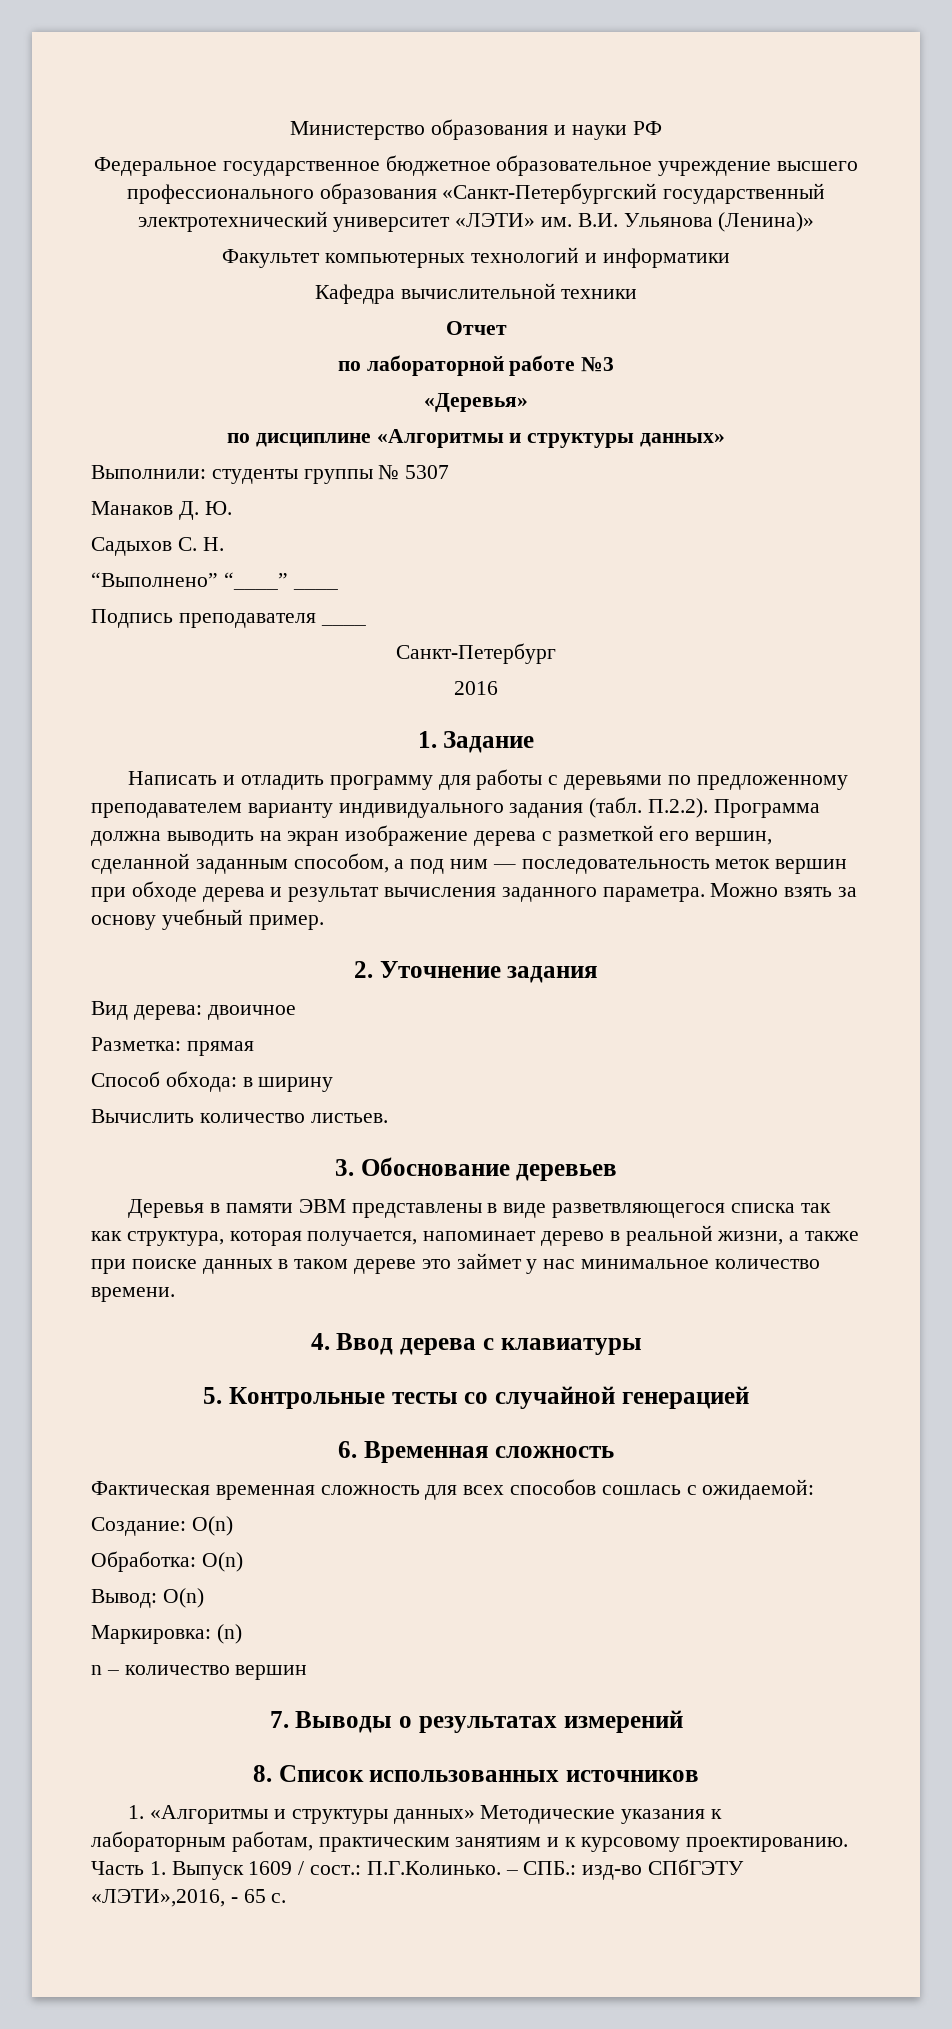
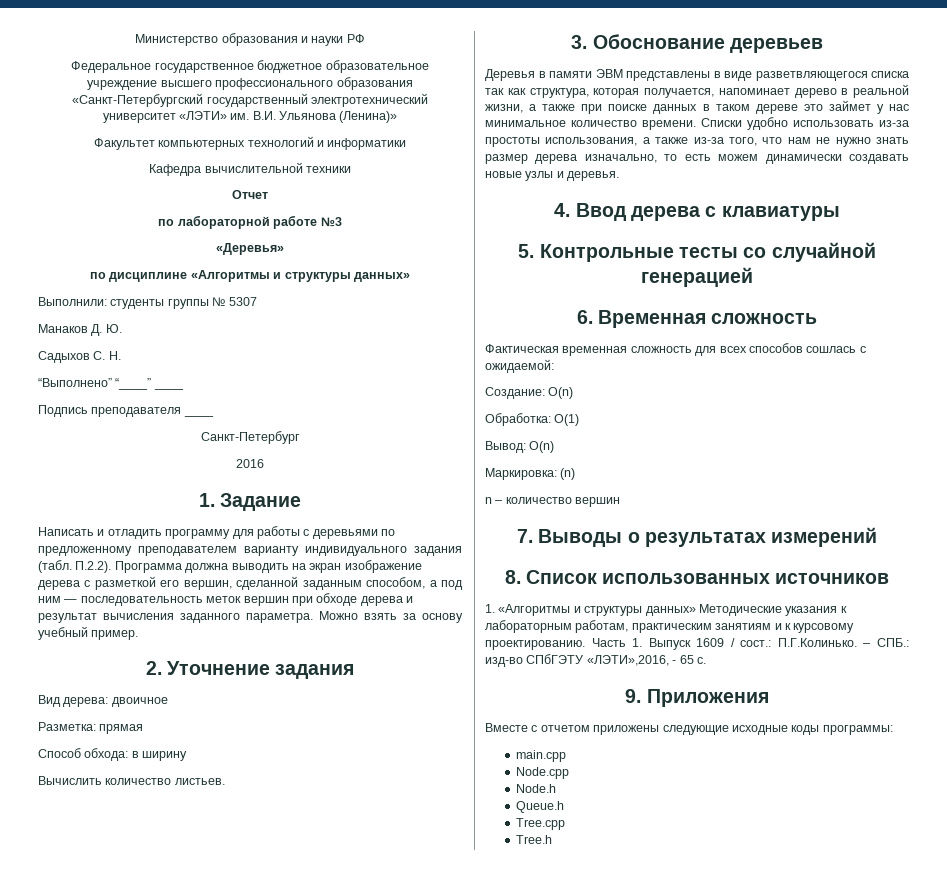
+ Списки удобно использовать из-за простоты использования, а также из-за того, что нам не нужно знать размер дерева изначально, то есть можем динамически создавать новые узлы и деревья.
- Обработка: O(n)
+ Обработка: O(1)
+ 9. Приложения
+ Вместе с отчетом приложены следующие исходные коды программы:
+ main.cpp
+ Node.cpp
+ Node.h
+ Queue.h
+ Tree.cpp
+ Tree.h

